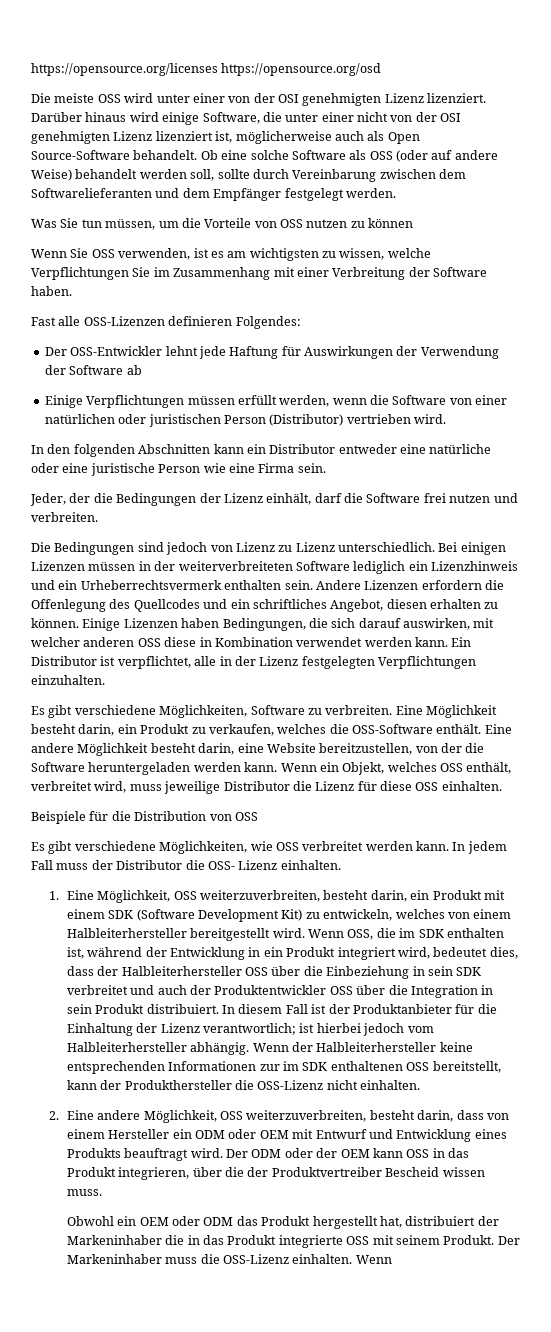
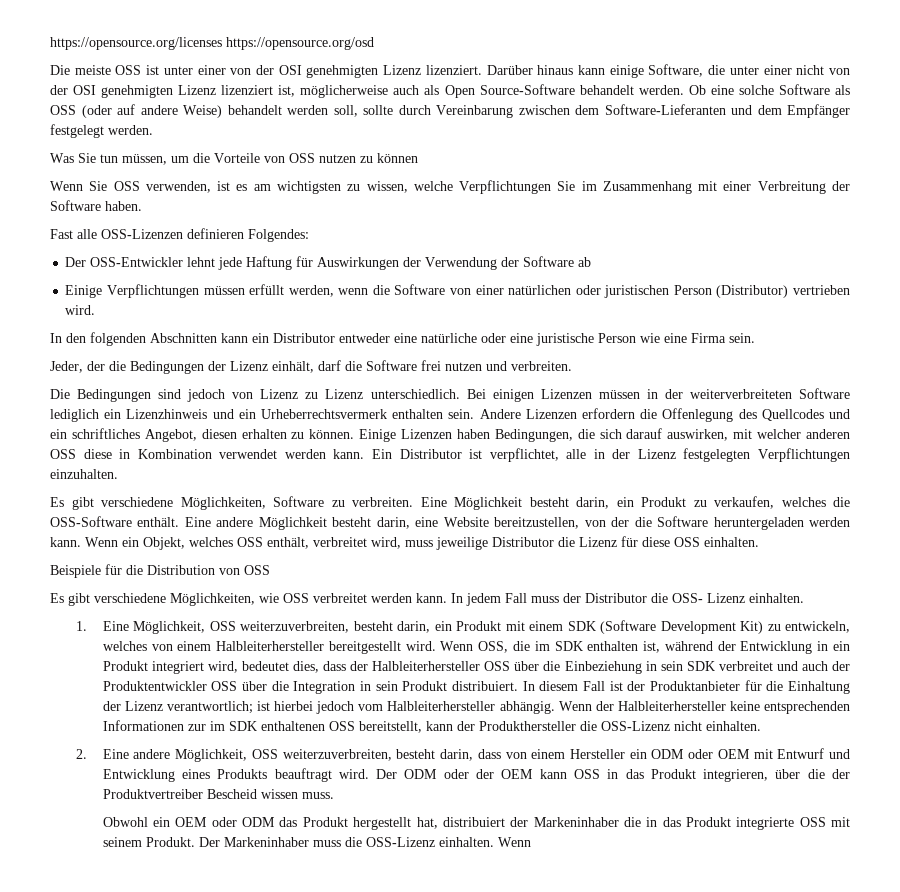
- Die meiste OSS wird unter einer von der OSI genehmigten Lizenz lizenziert.
+ Die meiste OSS ist unter einer von der OSI genehmigten Lizenz lizenziert.
- Darüber hinaus wird einige Software, die unter einer nicht von der OSI genehmigten Lizenz lizenziert ist, möglicherweise auch als Open Source-Software behandelt.
+ Darüber hinaus kann einige Software, die unter einer nicht von der OSI genehmigten Lizenz lizenziert ist, möglicherweise auch als Open Source-Software behandelt werden.
- Ob eine solche Software als OSS (oder auf andere Weise) behandelt werden soll, sollte durch Vereinbarung zwischen dem Softwarelieferanten und dem Empfänger festgelegt werden.
+ Ob eine solche Software als OSS (oder auf andere Weise) behandelt werden soll, sollte durch Vereinbarung zwischen dem Software-Lieferanten und dem Empfänger festgelegt werden.

